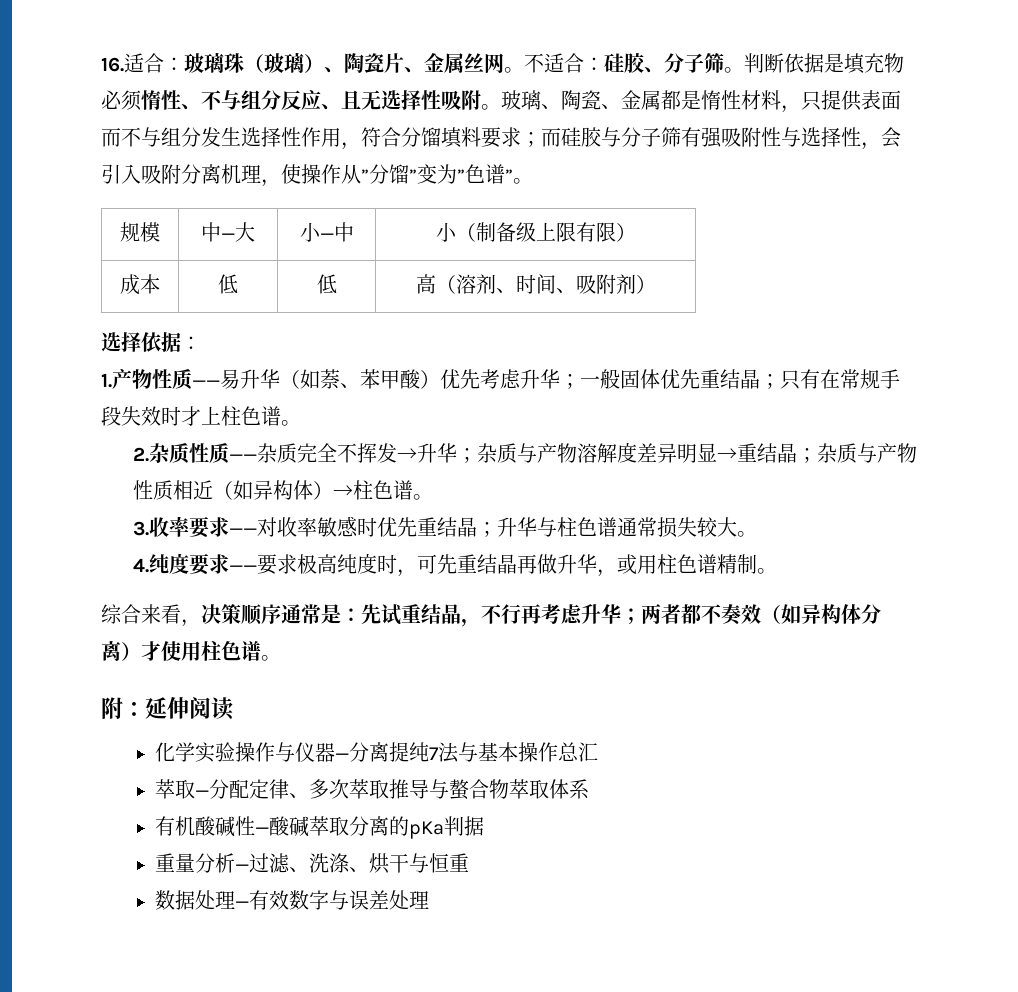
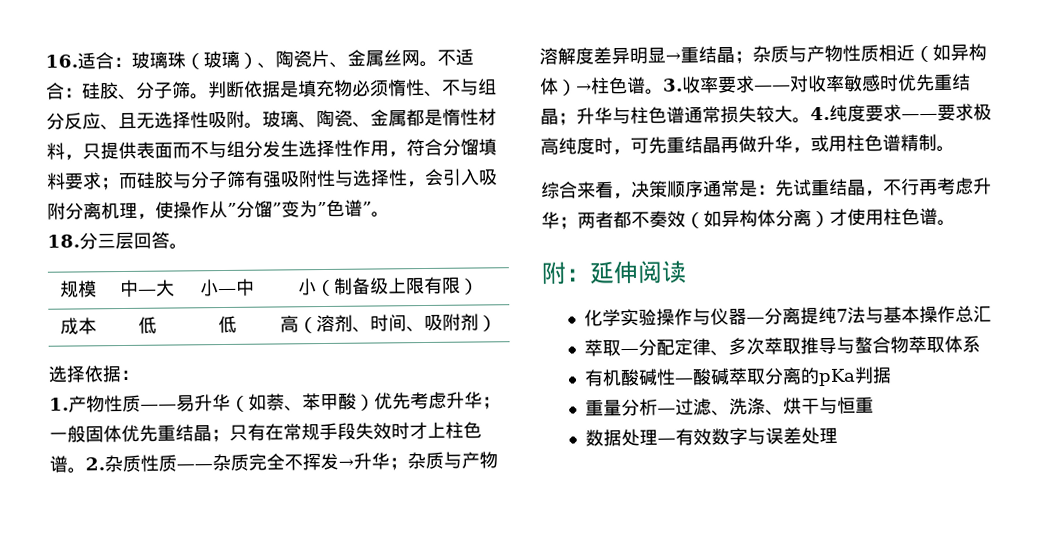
+ 18.分三层回答。
- 只有在常规手段失效时才上柱色谱。
- 2.杂质性质——杂质完全不挥发→升华；
+ 只有在常规手段失效时才上柱色谱。2.杂质性质——杂质完全不挥发→升华；
- 杂质与产物性质相近（如异构体）→柱色谱。
- 3.收率要求——对收率敏感时优先重结晶；
+ 杂质与产物性质相近（如异构体）→柱色谱。3.收率要求——对收率敏感时优先重结晶；
- 升华与柱色谱通常损失较大。
- 4.纯度要求——要求极高纯度时，可先重结晶再做升华，或用柱色谱精制。
+ 升华与柱色谱通常损失较大。4.纯度要求——要求极高纯度时，可先重结晶再做升华，或用柱色谱精制。

